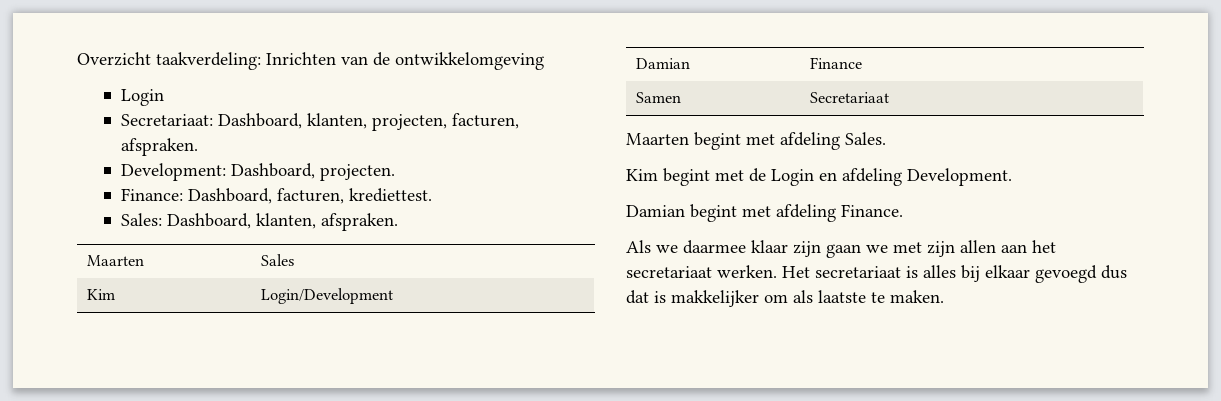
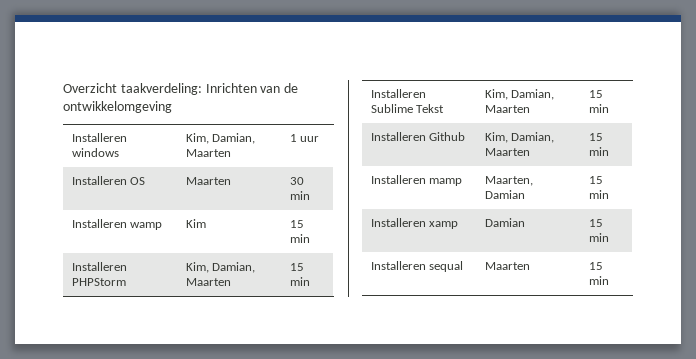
  Overzicht taakverdeling: Inrichten van de ontwikkelomgeving
- Login
- Secretariaat: Dashboard, klanten, projecten, facturen, afspraken.
- Development: Dashboard, projecten.
- Finance: Dashboard, facturen, krediettest.
- Sales: Dashboard, klanten, afspraken.
- Maarten | Sales
- Kim | Login/Development
- Damian | Finance
- Samen | Secretariaat
- Maarten begint met afdeling Sales.
- Kim begint met de Login en afdeling Development.
- Damian begint met afdeling Finance.
- Als we daarmee klaar zijn gaan we met zijn allen aan het secretariaat werken. Het secretariaat is alles bij elkaar gevoegd dus dat is makkelijker om als laatste te maken.
+ Installeren windows | Kim, Damian, Maarten | 1 uur
+ Installeren OS | Maarten | 30 min
+ Installeren wamp | Kim | 15 min
+ Installeren PHPStorm | Kim, Damian, Maarten | 15 min
+ Installeren Sublime Tekst | Kim, Damian, Maarten | 15 min
+ Installeren Github | Kim, Damian, Maarten | 15 min
+ Installeren mamp | Maarten, Damian | 15 min
+ Installeren xamp | Damian | 15 min
+ Installeren sequal | Maarten | 15 min

